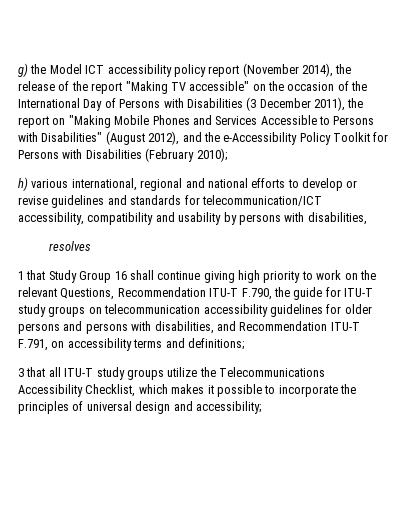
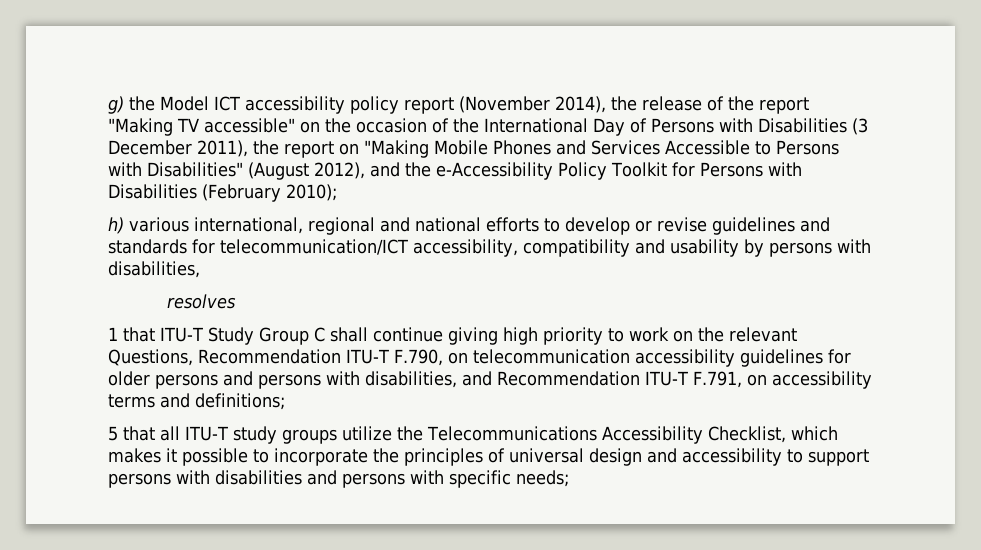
- 1 that Study Group 16 shall continue giving high priority to work on the relevant Questions, Recommendation ITU-T F.790, the guide for ITU-T study groups on telecommunication accessibility guidelines for older persons and persons with disabilities, and Recommendation ITU-T F.791, on accessibility terms and definitions;
+ 1 that ITU-T Study Group C shall continue giving high priority to work on the relevant Questions, Recommendation ITU-T F.790, on telecommunication accessibility guidelines for older persons and persons with disabilities, and Recommendation ITU-T F.791, on accessibility terms and definitions;
- 3 that all ITU-T study groups utilize the Telecommunications Accessibility Checklist, which makes it possible to incorporate the principles of universal design and accessibility;
+ 5 that all ITU-T study groups utilize the Telecommunications Accessibility Checklist, which makes it possible to incorporate the principles of universal design and accessibility to support persons with disabilities and persons with specific needs;

